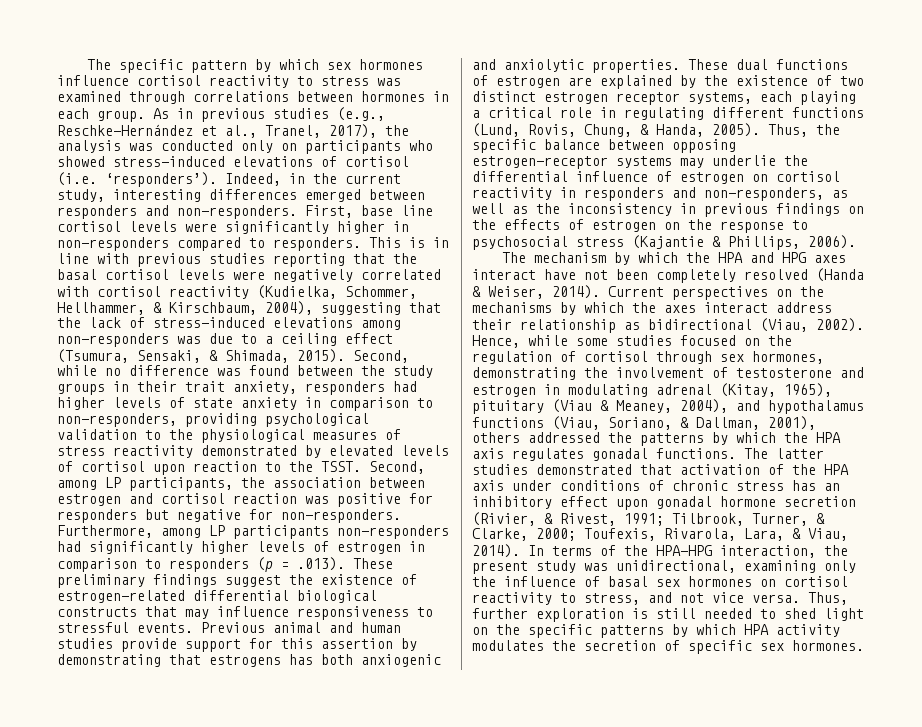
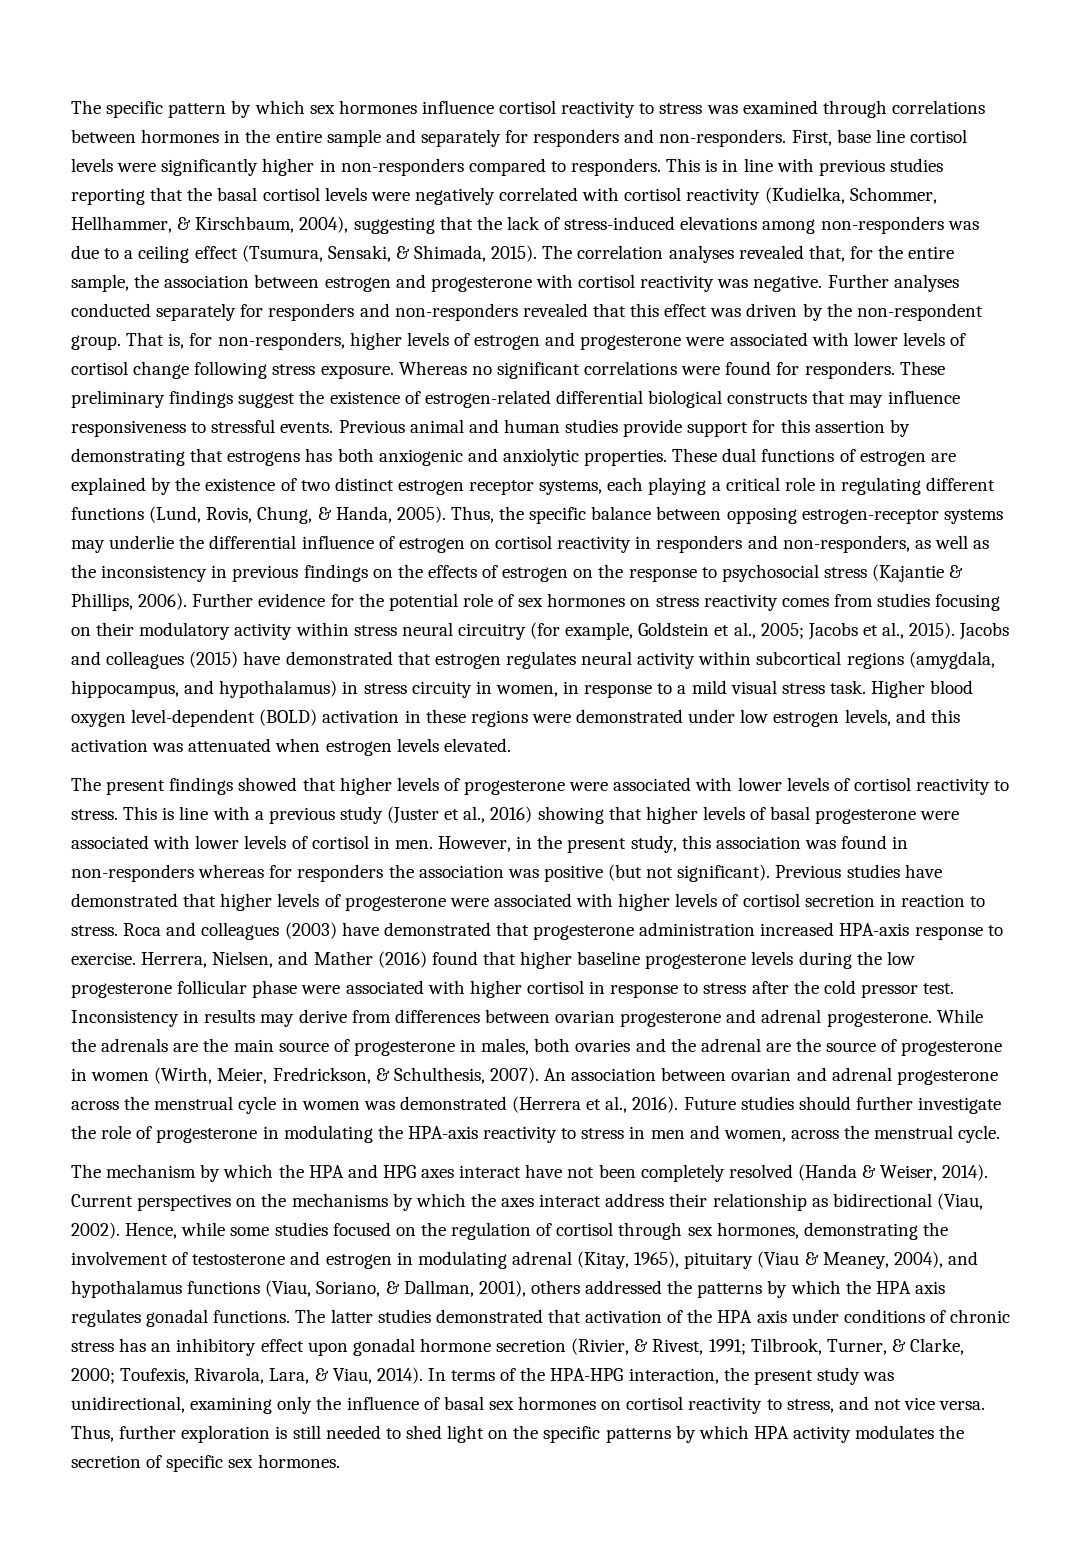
- The specific pattern by which sex hormones influence cortisol reactivity to stress was examined through correlations between hormones in each group. As in previous studies (e.g., Reschke-Hernández et al., Tranel, 2017), the analysis was conducted only on participants who showed stress-induced elevations of cortisol (i.e. ‘responders’). Indeed, in the current study, interesting differences emerged between responders and non-responders.
+ The specific pattern by which sex hormones influence cortisol reactivity to stress was examined through correlations between hormones in the entire sample and separately for responders and non-responders.
- Second, while no difference was found between the study groups in their trait anxiety, responders had higher levels of state anxiety in comparison to non-responders, providing psychological validation to the physiological measures of stress reactivity demonstrated by elevated levels of cortisol upon reaction to the TSST. Second, among LP participants, the association between estrogen and cortisol reaction was positive for responders but negative for non-responders. Furthermore, among LP participants non-responders had significantly higher levels of estrogen in comparison to responders (p = .013). These preliminary findings suggest the existence of estrogen-related differential biological constructs that may influence responsiveness to stressful events.
+ The correlation analyses revealed that, for the entire sample, the association between estrogen and progesterone with cortisol reactivity was negative. Further analyses conducted separately for responders and non-responders revealed that this effect was driven by the non-respondent group. That is, for non-responders, higher levels of estrogen and progesterone were associated with lower levels of cortisol change following stress exposure. Whereas no significant correlations were found for responders. These preliminary findings suggest the existence of estrogen-related differential biological constructs that may influence responsiveness to stressful events.
+ Further evidence for the potential role of sex hormones on stress reactivity comes from studies focusing on their modulatory activity within stress neural circuitry (for example, Goldstein et al., 2005; Jacobs et al., 2015). Jacobs and colleagues (2015) have demonstrated that estrogen regulates neural activity within subcortical regions (amygdala, hippocampus, and hypothalamus) in stress circuity in women, in response to a mild visual stress task. Higher blood oxygen level-dependent (BOLD) activation in these regions were demonstrated under low estrogen levels, and this activation was attenuated when estrogen levels elevated.
+ The present findings showed that higher levels of progesterone were associated with lower levels of cortisol reactivity to stress. This is line with a previous study (Juster et al., 2016) showing that higher levels of basal progesterone were associated with lower levels of cortisol in men. However, in the present study, this association was found in non-responders whereas for responders the association was positive (but not significant). Previous studies have demonstrated that higher levels of progesterone were associated with higher levels of cortisol secretion in reaction to stress. Roca and colleagues (2003) have demonstrated that progesterone administration increased HPA-axis response to exercise. Herrera, Nielsen, and Mather (2016) found that higher baseline progesterone levels during the low progesterone follicular phase were associated with higher cortisol in response to stress after the cold pressor test. Inconsistency in results may derive from differences between ovarian progesterone and adrenal progesterone. While the adrenals are the main source of progesterone in males, both ovaries and the adrenal are the source of progesterone in women (Wirth, Meier, Fredrickson, & Schulthesis, 2007). An association between ovarian and adrenal progesterone across the menstrual cycle in women was demonstrated (Herrera et al., 2016). Future studies should further investigate the role of progesterone in modulating the HPA-axis reactivity to stress in men and women, across the menstrual cycle.

